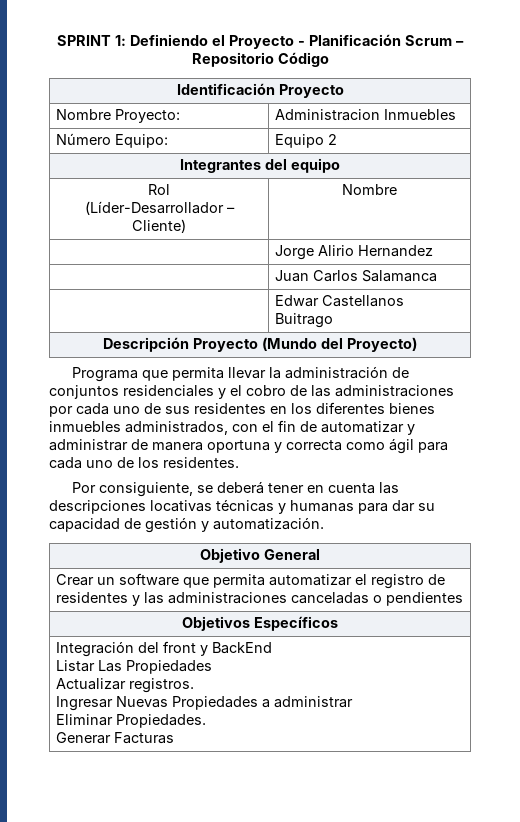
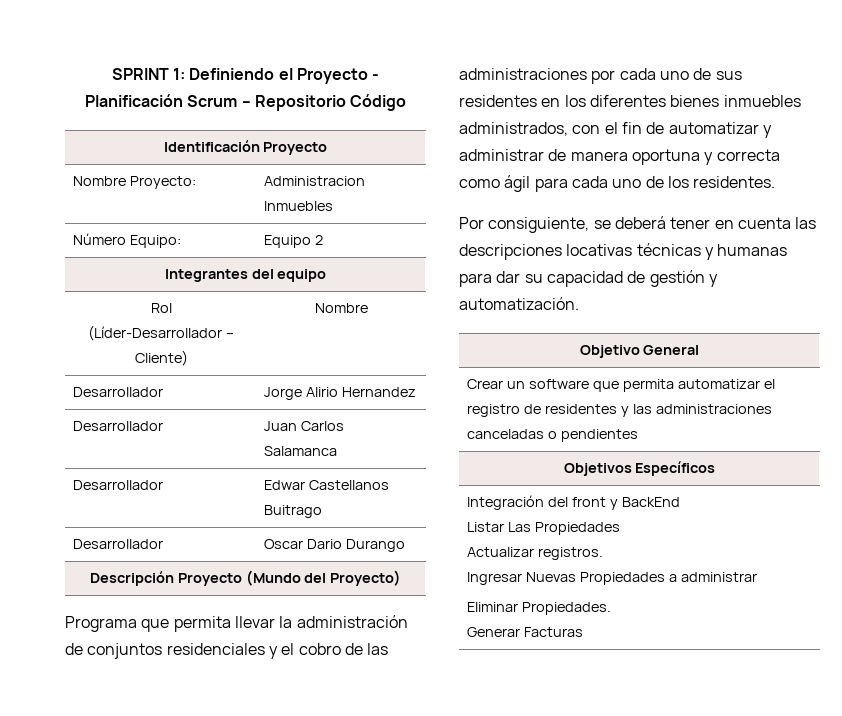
- | Jorge Alirio Hernandez
+ Desarrollador | Jorge Alirio Hernandez
- | Juan Carlos Salamanca
+ Desarrollador | Juan Carlos Salamanca
- | Edwar Castellanos Buitrago
+ Desarrollador | Edwar Castellanos Buitrago
+ Desarrollador | Oscar Dario Durango

